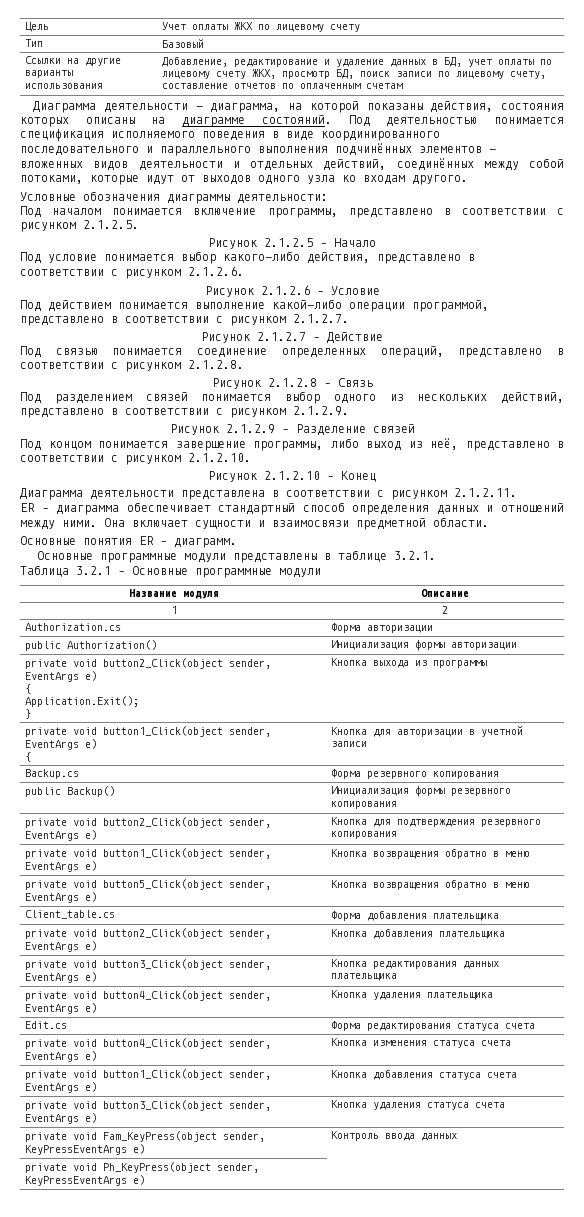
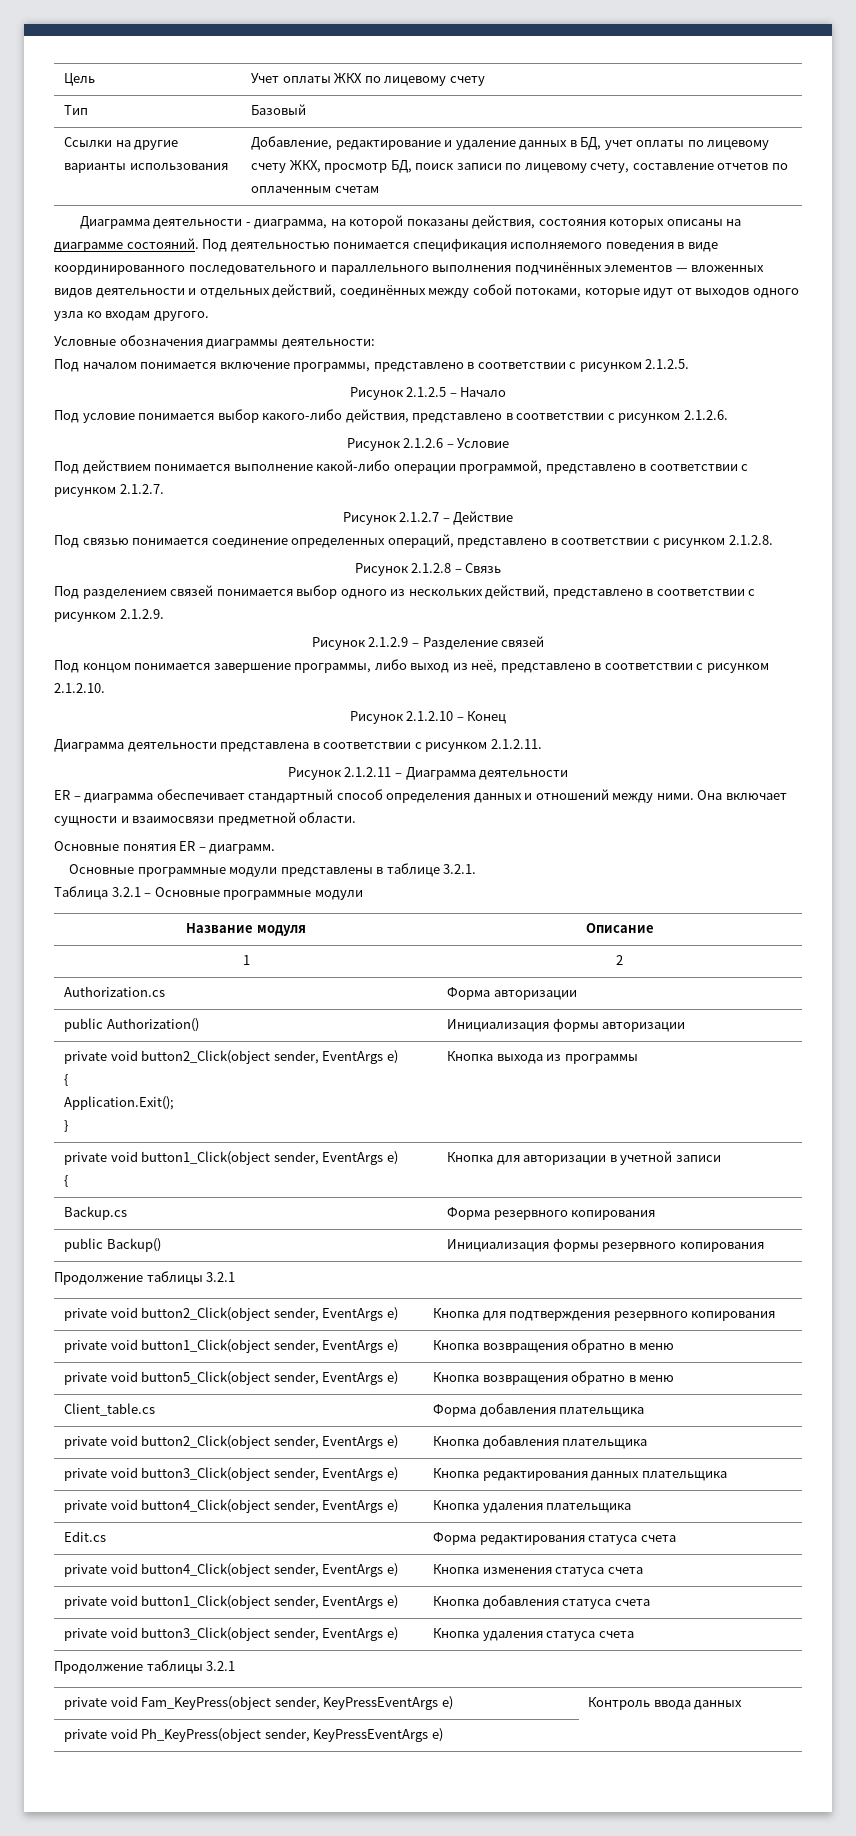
+ Рисунок 2.1.2.11 – Диаграмма деятельности
  public Backup() | Инициализация формы резервного копирования
+ Продолжение таблицы 3.2.1
  private void button3_Click(object sender, EventArgs e) | Кнопка удаления статуса счета
+ Продолжение таблицы 3.2.1

